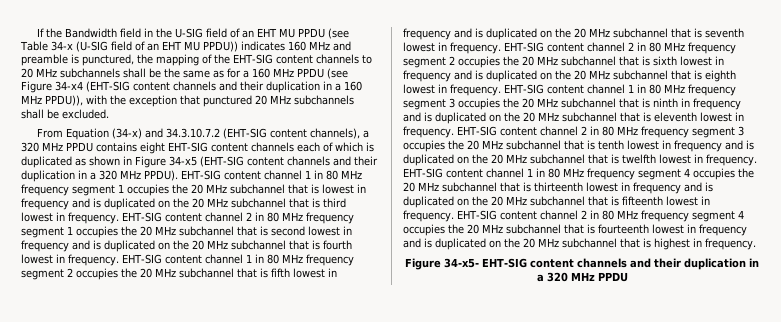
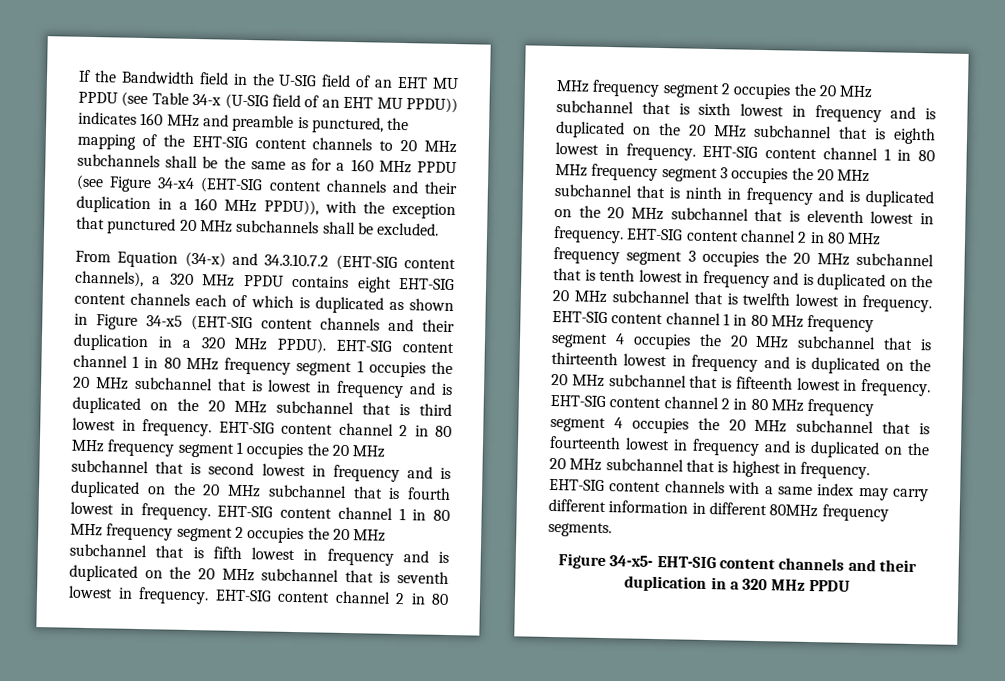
+ EHT-SIG content channels with a same index may carry different information in different 80MHz frequency segments.

